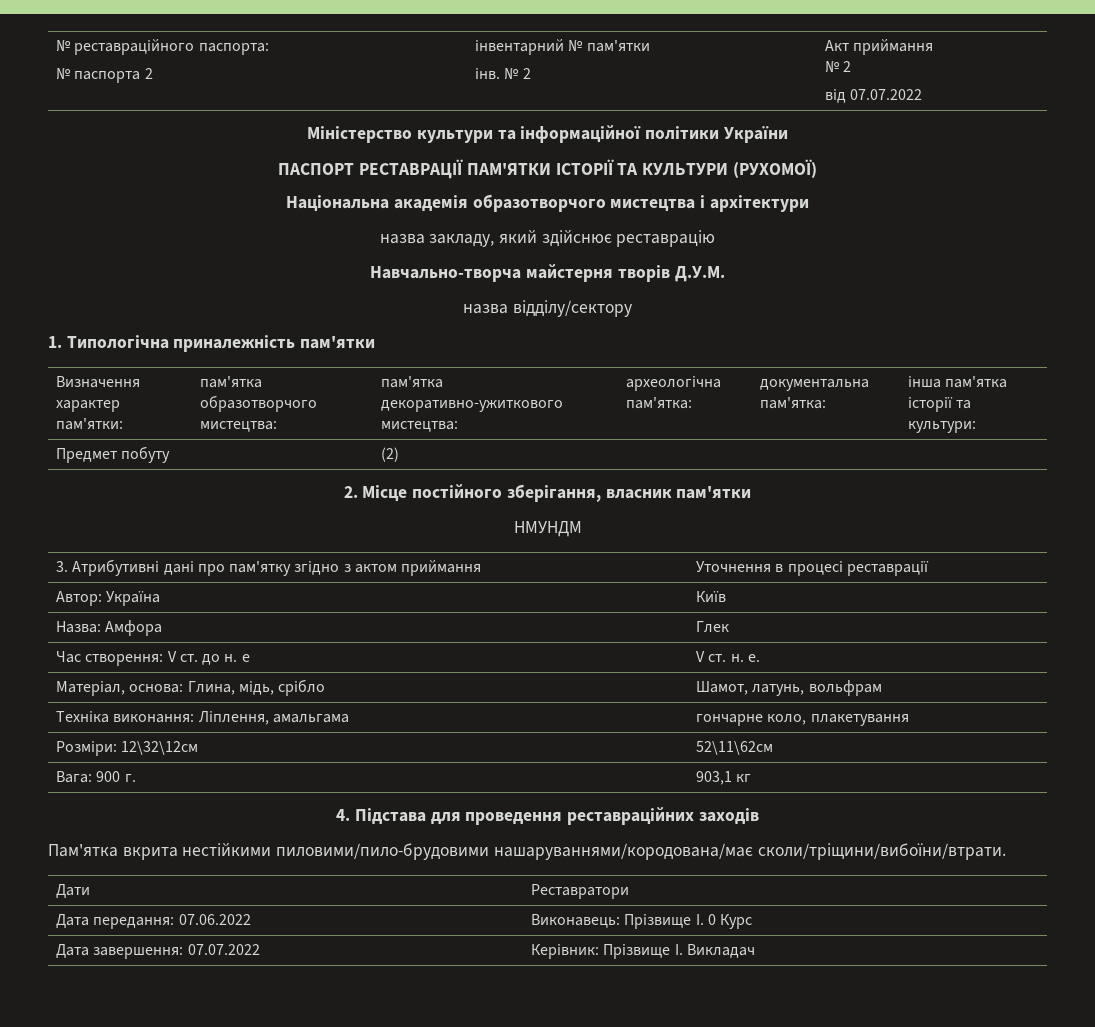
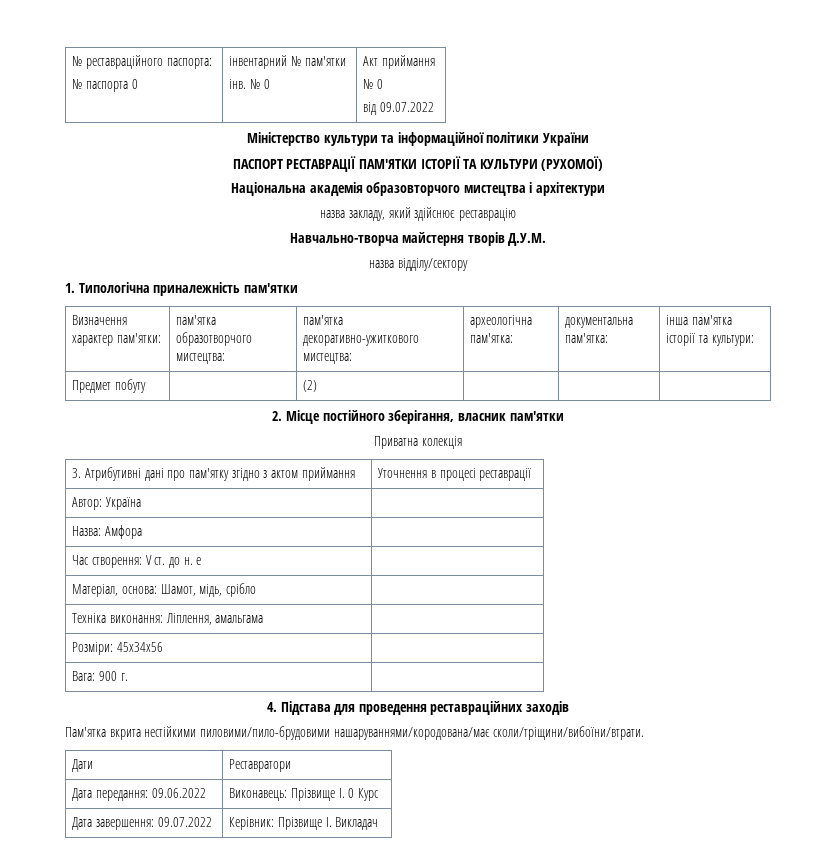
  № реставраційного паспорта:
- № паспорта 2 | інвентарний № пам'ятки
- інв. № 2 | Акт приймання
- № 2
- від 07.07.2022
+ № паспорта 0 | інвентарний № пам'ятки
+ інв. № 0 | Акт приймання
+ № 0
+ від 09.07.2022
- Національна академія образотворчого мистецтва і архітектури
+ Національна академія образовторчого мистецтва і архітектури
- НМУНДМ
+ Приватна колекція
- Автор: Україна | Київ
+ Автор: Україна |
- Назва: Амфора | Глек
+ Назва: Амфора |
- Час створення: V ст. до н. е | V ст. н. е.
+ Час створення: V ст. до н. е |
- Матеріал, основа: Глина, мідь, срібло | Шамот, латунь, вольфрам
+ Матеріал, основа: Шамот, мідь, срібло |
- Техніка виконання: Ліплення, амальгама | гончарне коло, плакетування
+ Техніка виконання: Ліплення, амальгама |
- Розміри: 12\32\12см | 52\11\62см
+ Розміри: 45х34х56 |
- Вага: 900 г. | 903,1 кг
+ Вага: 900 г. |
- Дата передання: 07.06.2022 | Виконавець: Прізвище І. 0 Курс
+ Дата передання: 09.06.2022 | Виконавець: Прізвище І. 0 Курс
- Дата завершення: 07.07.2022 | Керівник: Прізвище І. Викладач
+ Дата завершення: 09.07.2022 | Керівник: Прізвище І. Викладач

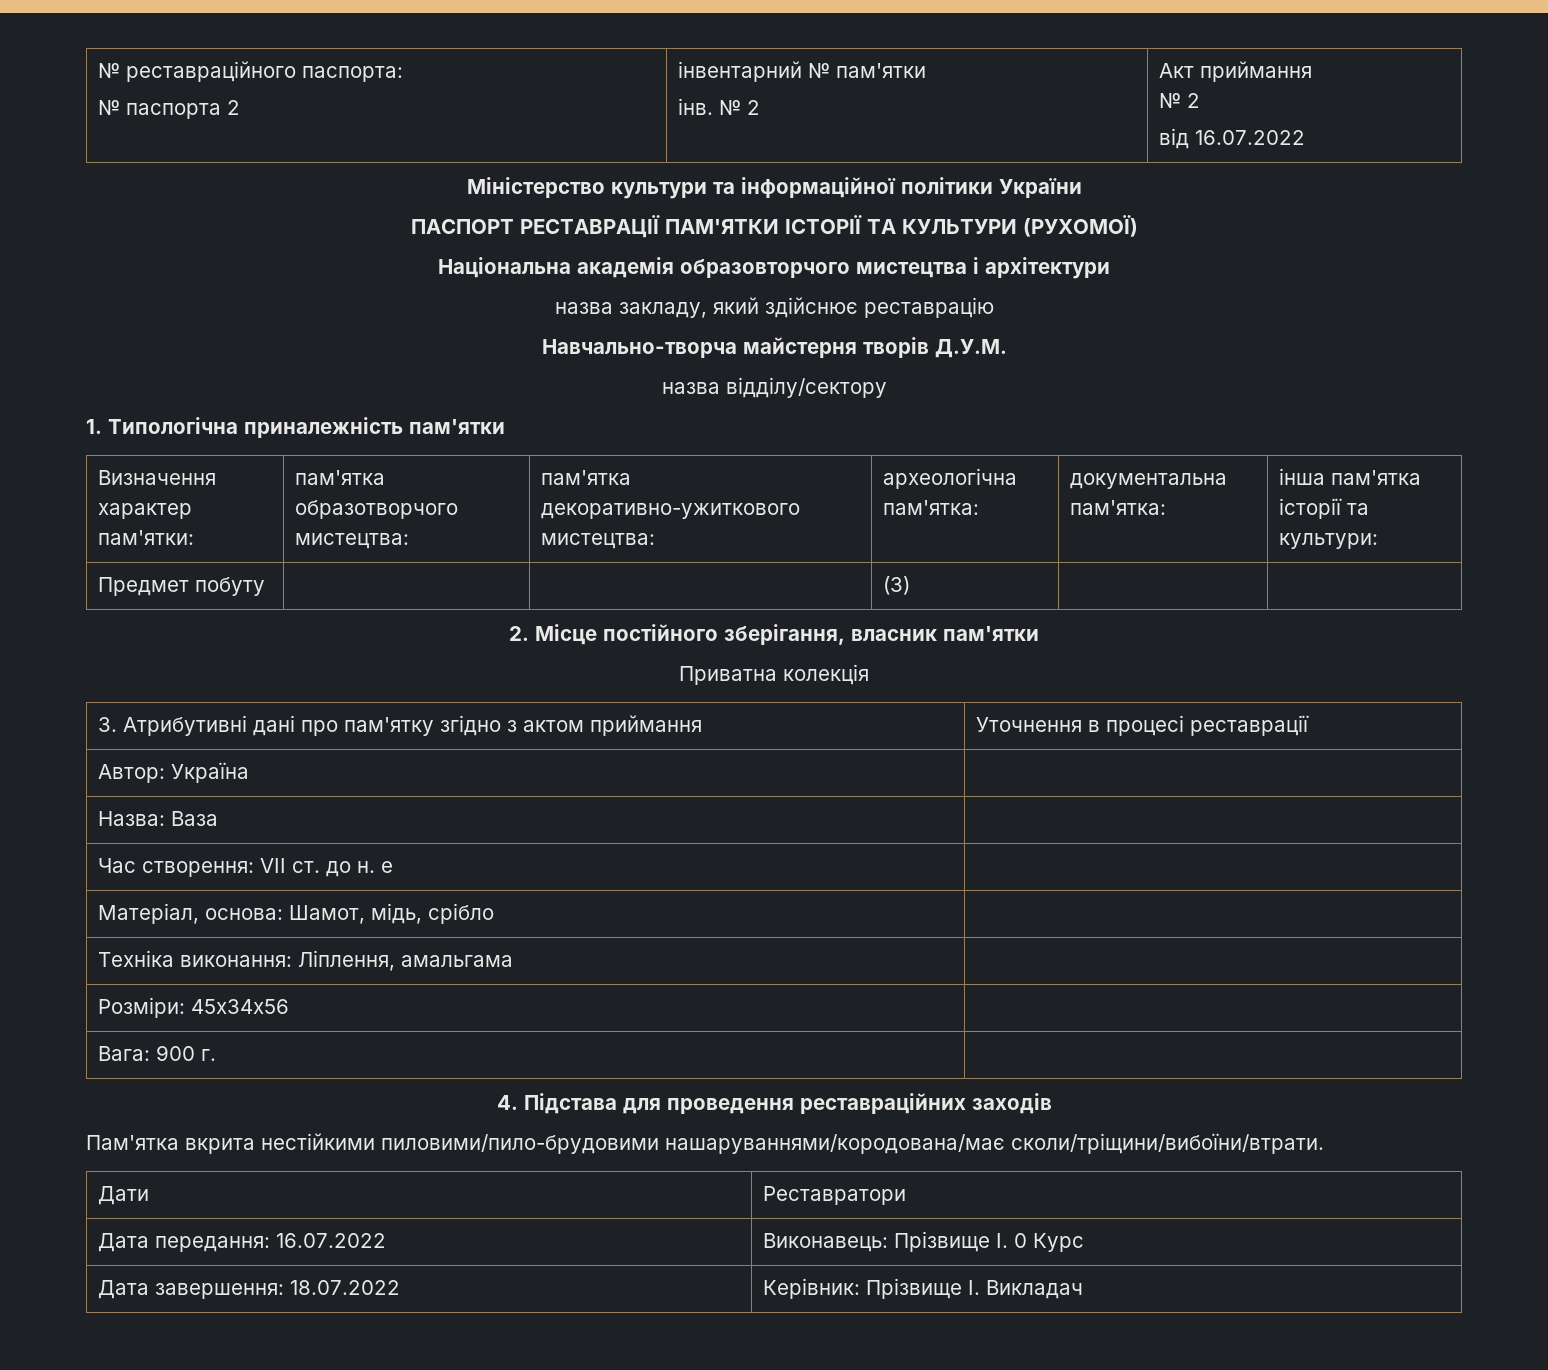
  № реставраційного паспорта:
- № паспорта 0 | інвентарний № пам'ятки
- інв. № 0 | Акт приймання
- № 0
- від 09.07.2022
+ № паспорта 2 | інвентарний № пам'ятки
+ інв. № 2 | Акт приймання
+ № 2
+ від 16.07.2022
- Предмет побуту | | (2) | | |
+ Предмет побуту | | | (3) | |
- Назва: Амфора |
+ Назва: Ваза |
- Час створення: V ст. до н. е |
+ Час створення: VII ст. до н. е |
- Дата передання: 09.06.2022 | Виконавець: Прізвище І. 0 Курс
+ Дата передання: 16.07.2022 | Виконавець: Прізвище І. 0 Курс
- Дата завершення: 09.07.2022 | Керівник: Прізвище І. Викладач
+ Дата завершення: 18.07.2022 | Керівник: Прізвище І. Викладач

